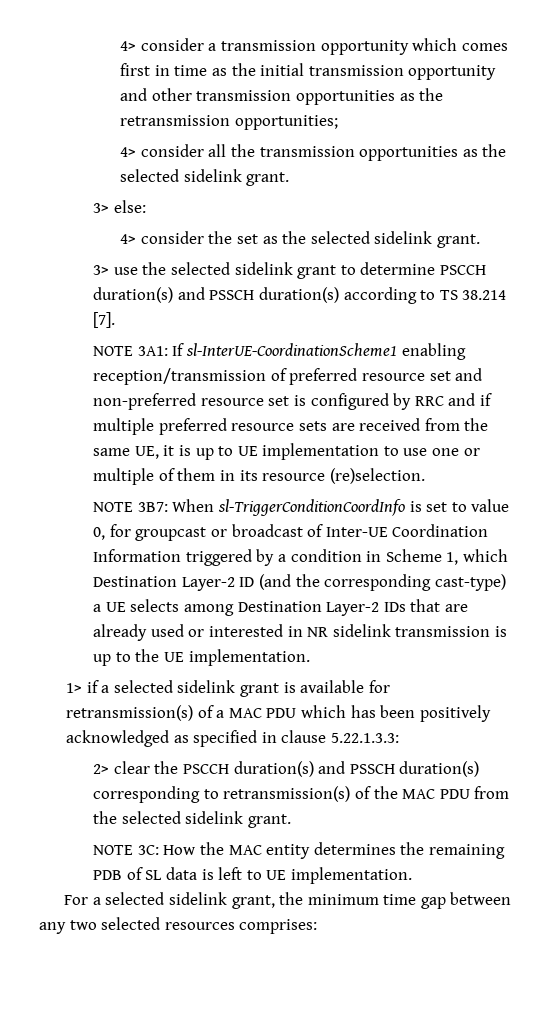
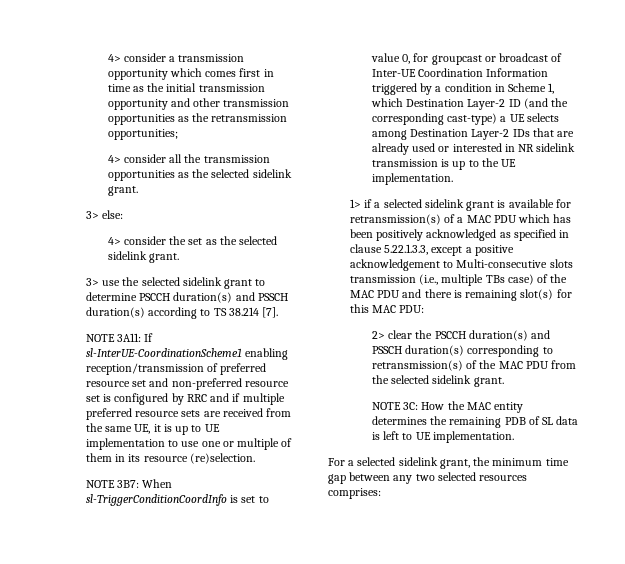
- NOTE 3A1: If sl-InterUE-CoordinationScheme1 enabling reception/transmission of preferred resource set and non-preferred resource set is configured by RRC and if multiple preferred resource sets are received from the same UE, it is up to UE implementation to use one or multiple of them in its resource (re)selection.
+ NOTE 3A11: If sl-InterUE-CoordinationScheme1 enabling reception/transmission of preferred resource set and non-preferred resource set is configured by RRC and if multiple preferred resource sets are received from the same UE, it is up to UE implementation to use one or multiple of them in its resource (re)selection.
- 1> if a selected sidelink grant is available for retransmission(s) of a MAC PDU which has been positively acknowledged as specified in clause 5.22.1.3.3:
+ 1> if a selected sidelink grant is available for retransmission(s) of a MAC PDU which has been positively acknowledged as specified in clause 5.22.1.3.3, except a positive acknowledgement to Multi-consecutive slots transmission (i.e., multiple TBs case) of the MAC PDU and there is remaining slot(s) for this MAC PDU:

